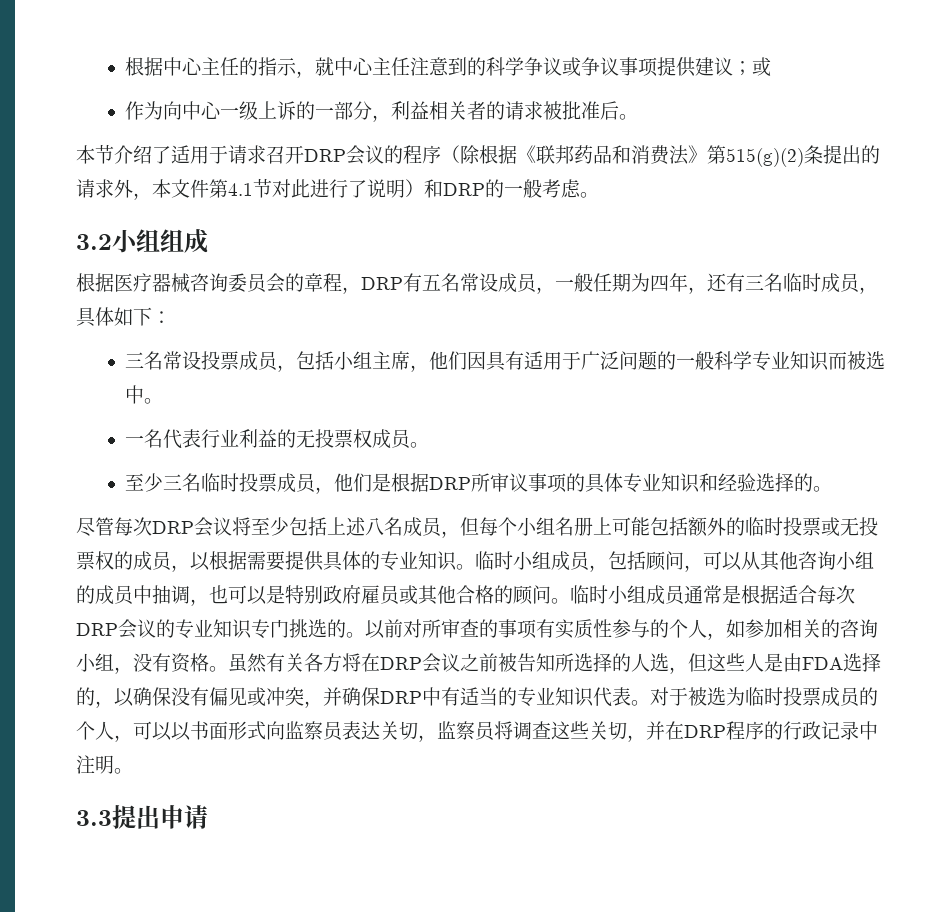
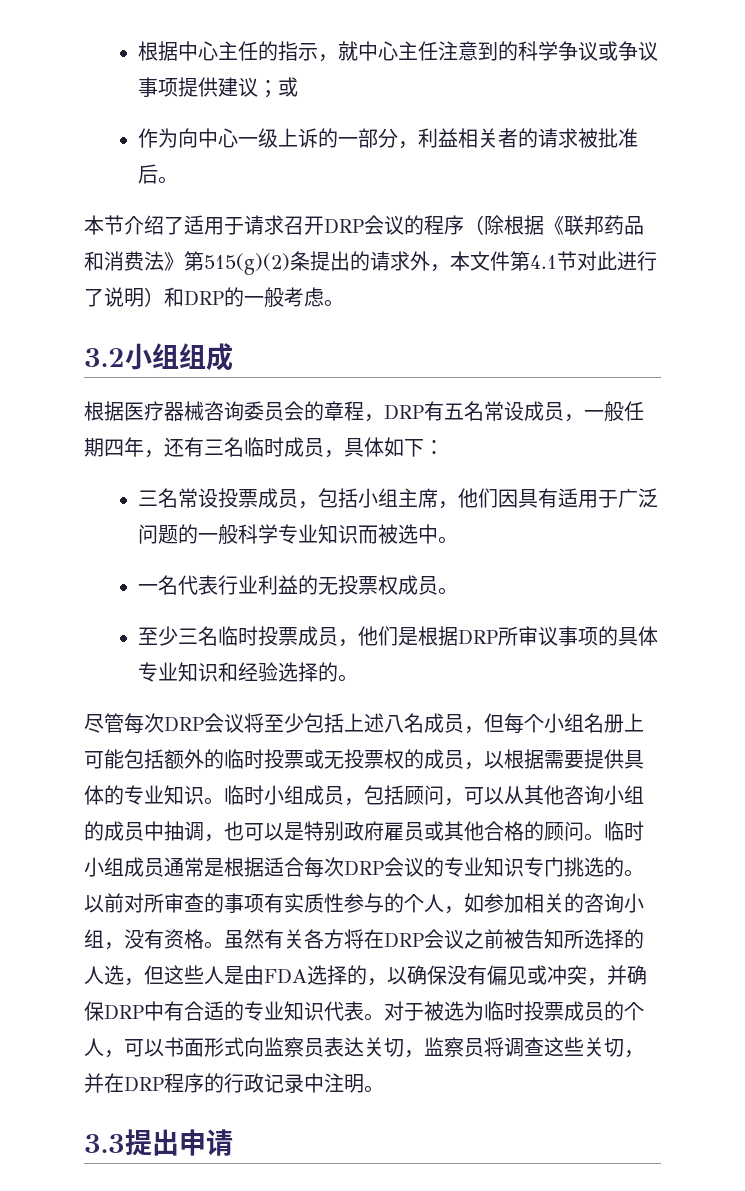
- 根据医疗器械咨询委员会的章程，DRP有五名常设成员，一般任期为四年，还有三名临时成员，具体如下：
+ 根据医疗器械咨询委员会的章程，DRP有五名常设成员，一般任期四年，还有三名临时成员，具体如下：
- 虽然有关各方将在DRP会议之前被告知所选择的人选，但这些人是由FDA选择的，以确保没有偏见或冲突，并确保DRP中有适当的专业知识代表。
+ 虽然有关各方将在DRP会议之前被告知所选择的人选，但这些人是由FDA选择的，以确保没有偏见或冲突，并确保DRP中有合适的专业知识代表。
- 对于被选为临时投票成员的个人，可以以书面形式向监察员表达关切，监察员将调查这些关切，并在DRP程序的行政记录中注明。
+ 对于被选为临时投票成员的个人，可以书面形式向监察员表达关切，监察员将调查这些关切，并在DRP程序的行政记录中注明。

